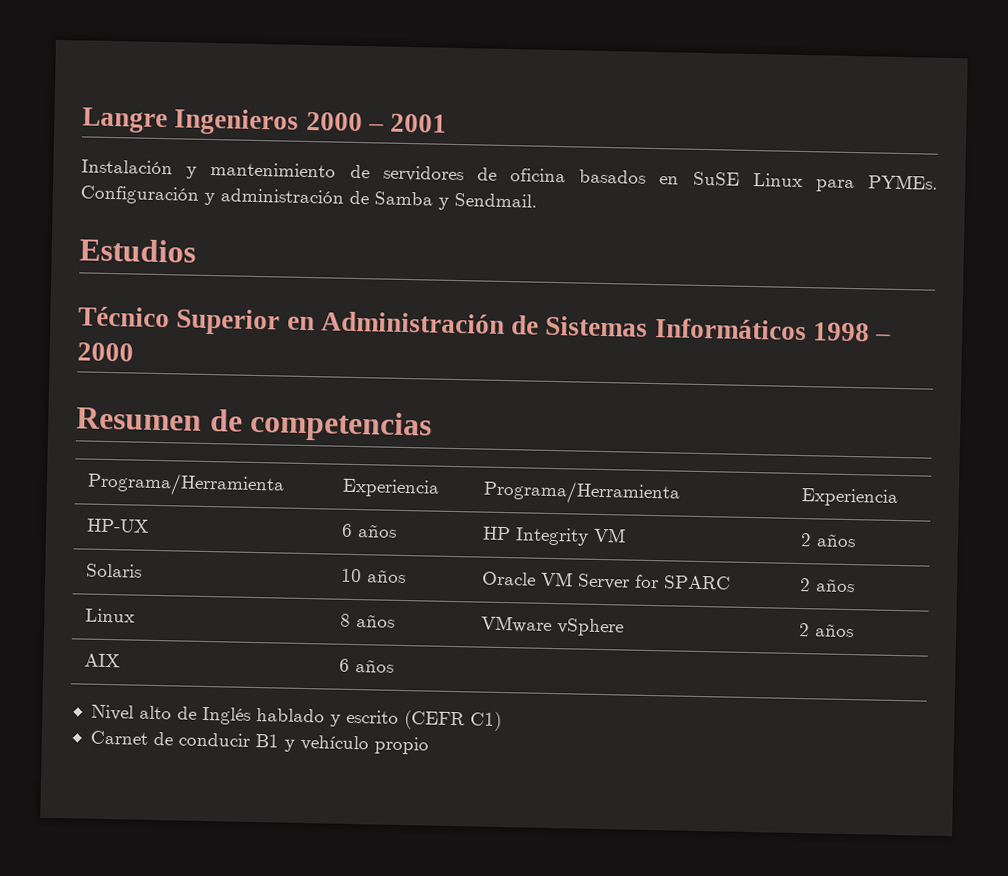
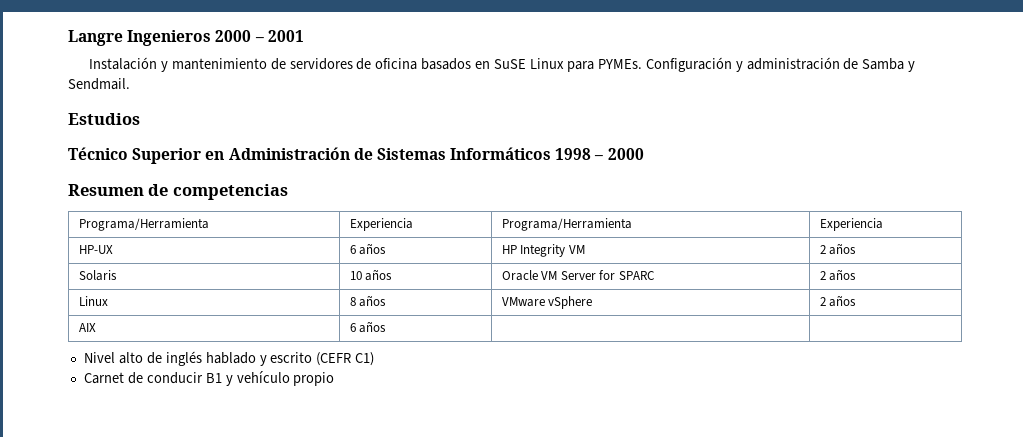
- Nivel alto de Inglés hablado y escrito (CEFR C1)
+ Nivel alto de inglés hablado y escrito (CEFR C1)

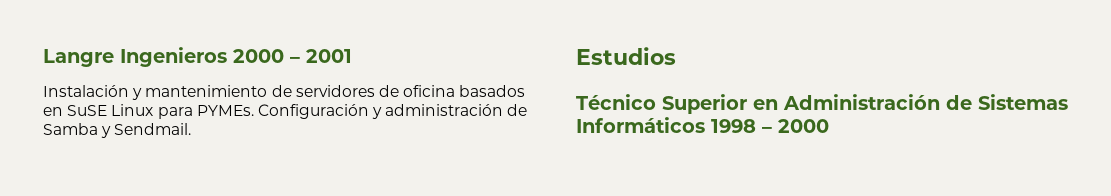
- Resumen de competencias
- Programa/Herramienta | Experiencia | Programa/Herramienta | Experiencia
- HP-UX | 6 años | HP Integrity VM | 2 años
- Solaris | 10 años | Oracle VM Server for SPARC | 2 años
- Linux | 8 años | VMware vSphere | 2 años
- AIX | 6 años | |
- Nivel alto de inglés hablado y escrito (CEFR C1)
- Carnet de conducir B1 y vehículo propio

